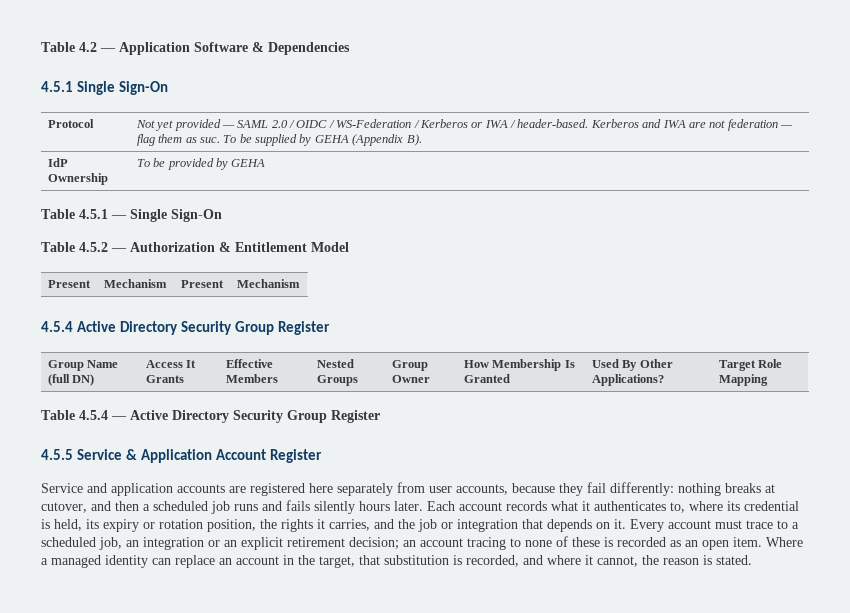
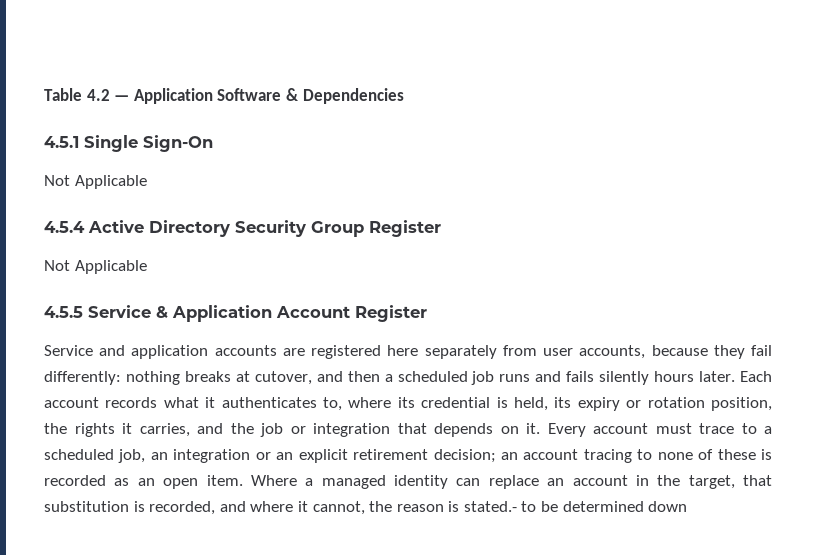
  4.5.1 Single Sign-On
- Protocol | Not yet provided — SAML 2.0 / OIDC / WS-Federation / Kerberos or IWA / header-based. Kerberos and IWA are not federation — flag them as suc. To be supplied by GEHA (Appendix B).
- IdP Ownership | To be provided by GEHA
- Table 4.5.1 — Single Sign-On
- Table 4.5.2 — Authorization & Entitlement Model
- Present | Mechanism | Present | Mechanism
+ Not Applicable
  4.5.4 Active Directory Security Group Register
- Group Name (full DN) | Access It Grants | Effective Members | Nested Groups | Group Owner | How Membership Is Granted | Used By Other Applications? | Target Role Mapping
- Table 4.5.4 — Active Directory Security Group Register
+ Not Applicable
- Where a managed identity can replace an account in the target, that substitution is recorded, and where it cannot, the reason is stated.
+ Where a managed identity can replace an account in the target, that substitution is recorded, and where it cannot, the reason is stated.- to be determined down

